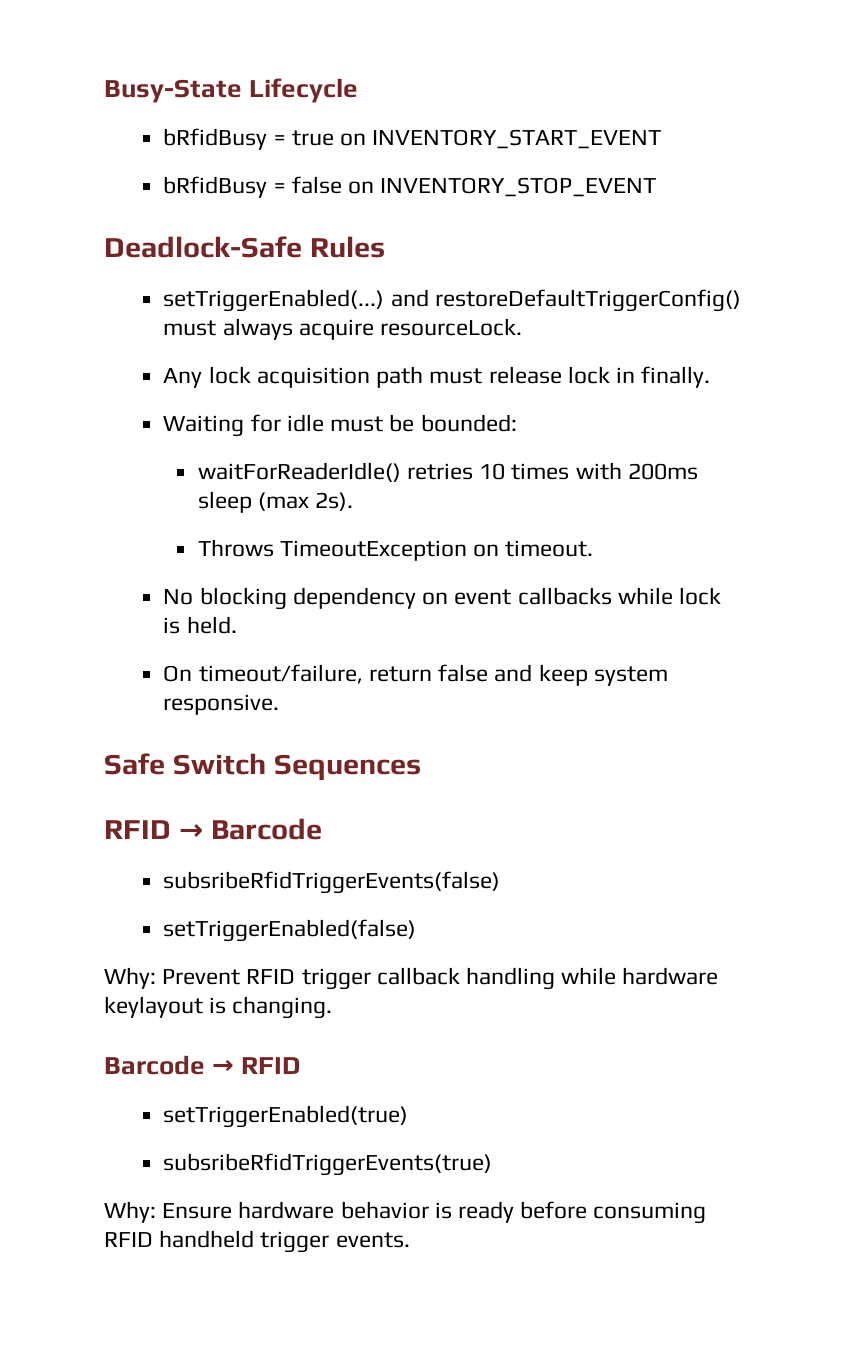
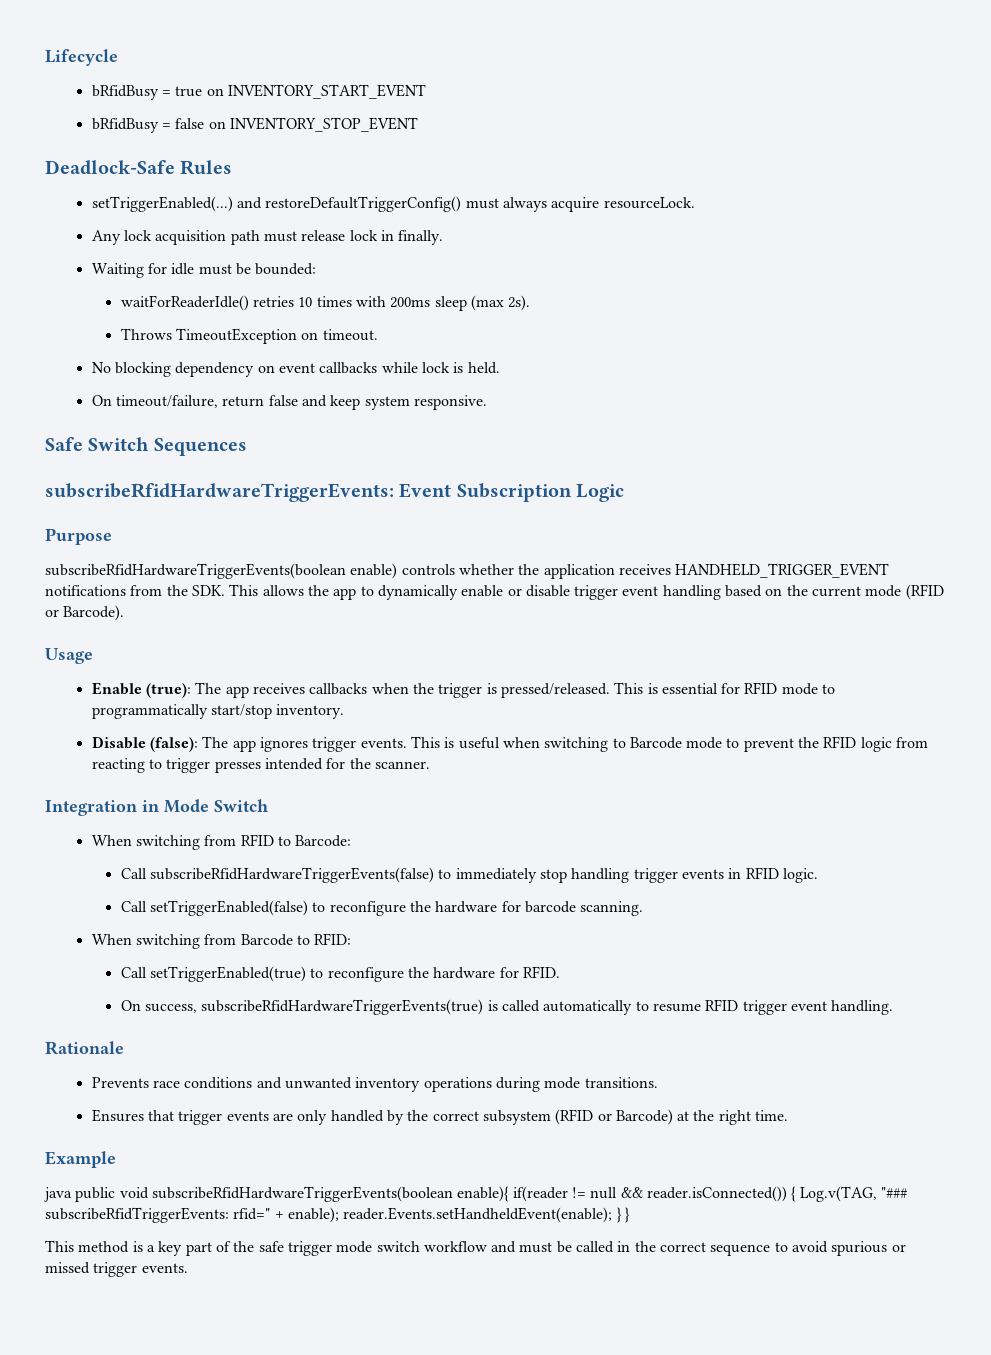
- Busy-State Lifecycle
+ Lifecycle
- RFID → Barcode
- subsribeRfidTriggerEvents(false)
- setTriggerEnabled(false)
- Why: Prevent RFID trigger callback handling while hardware keylayout is changing.
- Barcode → RFID
- setTriggerEnabled(true)
- subsribeRfidTriggerEvents(true)
- Why: Ensure hardware behavior is ready before consuming RFID handheld trigger events.
+ subscribeRfidHardwareTriggerEvents: Event Subscription Logic
+ Purpose
+ subscribeRfidHardwareTriggerEvents(boolean enable) controls whether the application receives HANDHELD_TRIGGER_EVENT notifications from the SDK. This allows the app to dynamically enable or disable trigger event handling based on the current mode (RFID or Barcode).
+ Usage
+ Enable (true): The app receives callbacks when the trigger is pressed/released. This is essential for RFID mode to programmatically start/stop inventory.
+ Disable (false): The app ignores trigger events. This is useful when switching to Barcode mode to prevent the RFID logic from reacting to trigger presses intended for the scanner.
+ Integration in Mode Switch
+ When switching from RFID to Barcode:
+ Call subscribeRfidHardwareTriggerEvents(false) to immediately stop handling trigger events in RFID logic.
+ Call setTriggerEnabled(false) to reconfigure the hardware for barcode scanning.
+ When switching from Barcode to RFID:
+ Call setTriggerEnabled(true) to reconfigure the hardware for RFID.
+ On success, subscribeRfidHardwareTriggerEvents(true) is called automatically to resume RFID trigger event handling.
+ Rationale
+ Prevents race conditions and unwanted inventory operations during mode transitions.
+ Ensures that trigger events are only handled by the correct subsystem (RFID or Barcode) at the right time.
+ Example
+ java public void subscribeRfidHardwareTriggerEvents(boolean enable){ if(reader != null && reader.isConnected()) { Log.v(TAG, "### subscribeRfidTriggerEvents: rfid=" + enable); reader.Events.setHandheldEvent(enable); } }
+ This method is a key part of the safe trigger mode switch workflow and must be called in the correct sequence to avoid spurious or missed trigger events.

